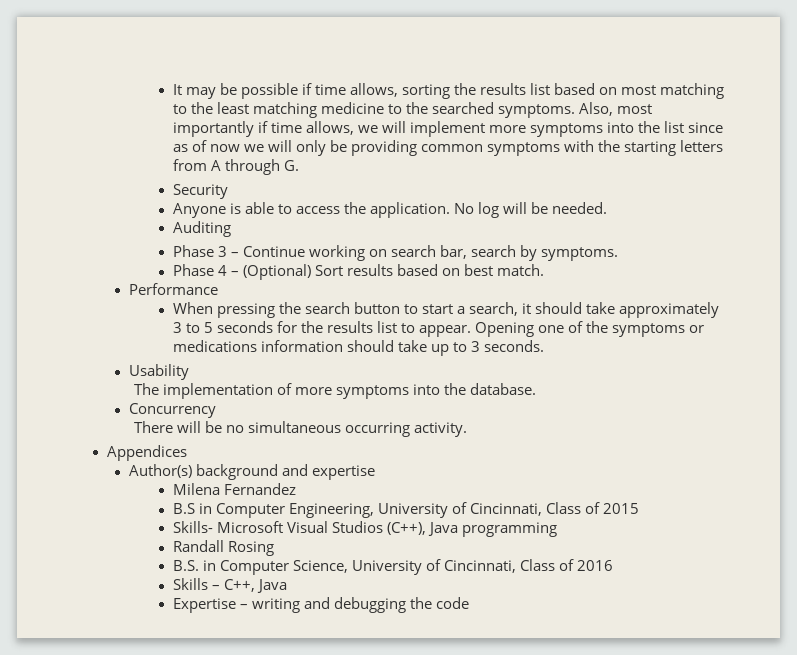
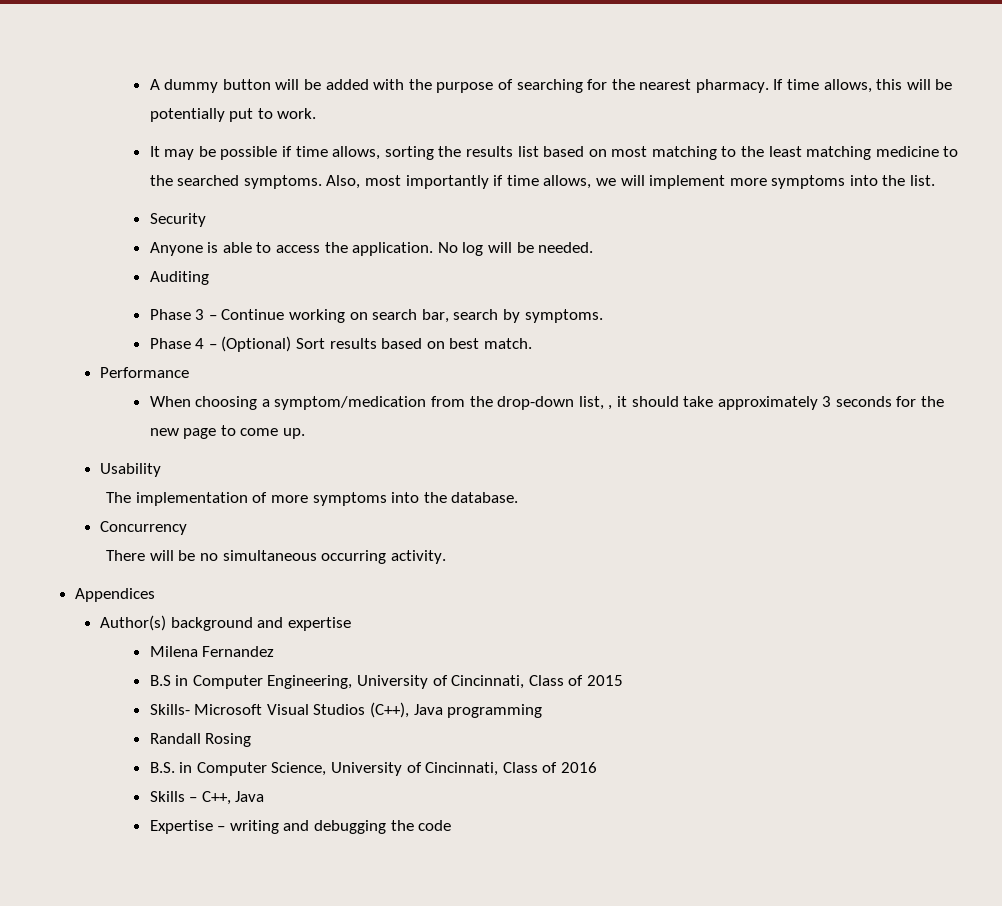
+ A dummy button will be added with the purpose of searching for the nearest pharmacy. If time allows, this will be potentially put to work.
- Also, most importantly if time allows, we will implement more symptoms into the list since as of now we will only be providing common symptoms with the starting letters from A through G.
+ Also, most importantly if time allows, we will implement more symptoms into the list.
- When pressing the search button to start a search, it should take approximately 3 to 5 seconds for the results list to appear. Opening one of the symptoms or medications information should take up to 3 seconds.
+ When choosing a symptom/medication from the drop-down list, , it should take approximately 3 seconds for the new page to come up.

